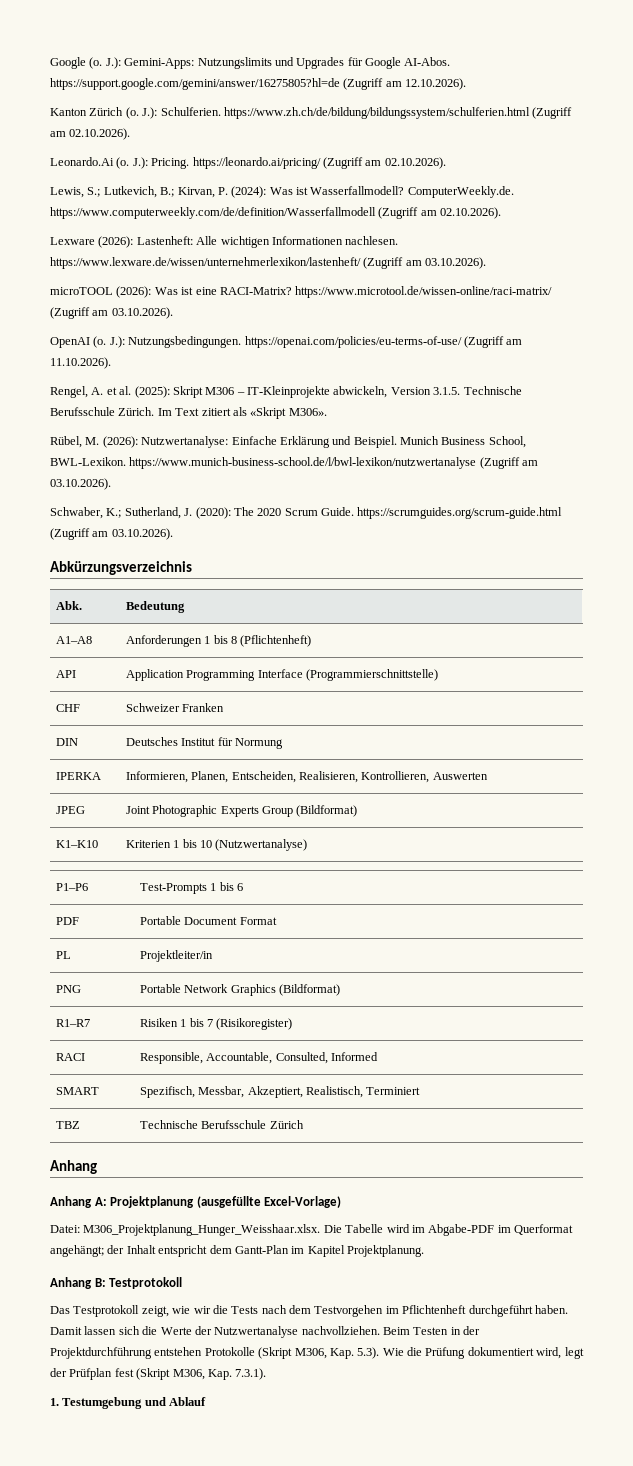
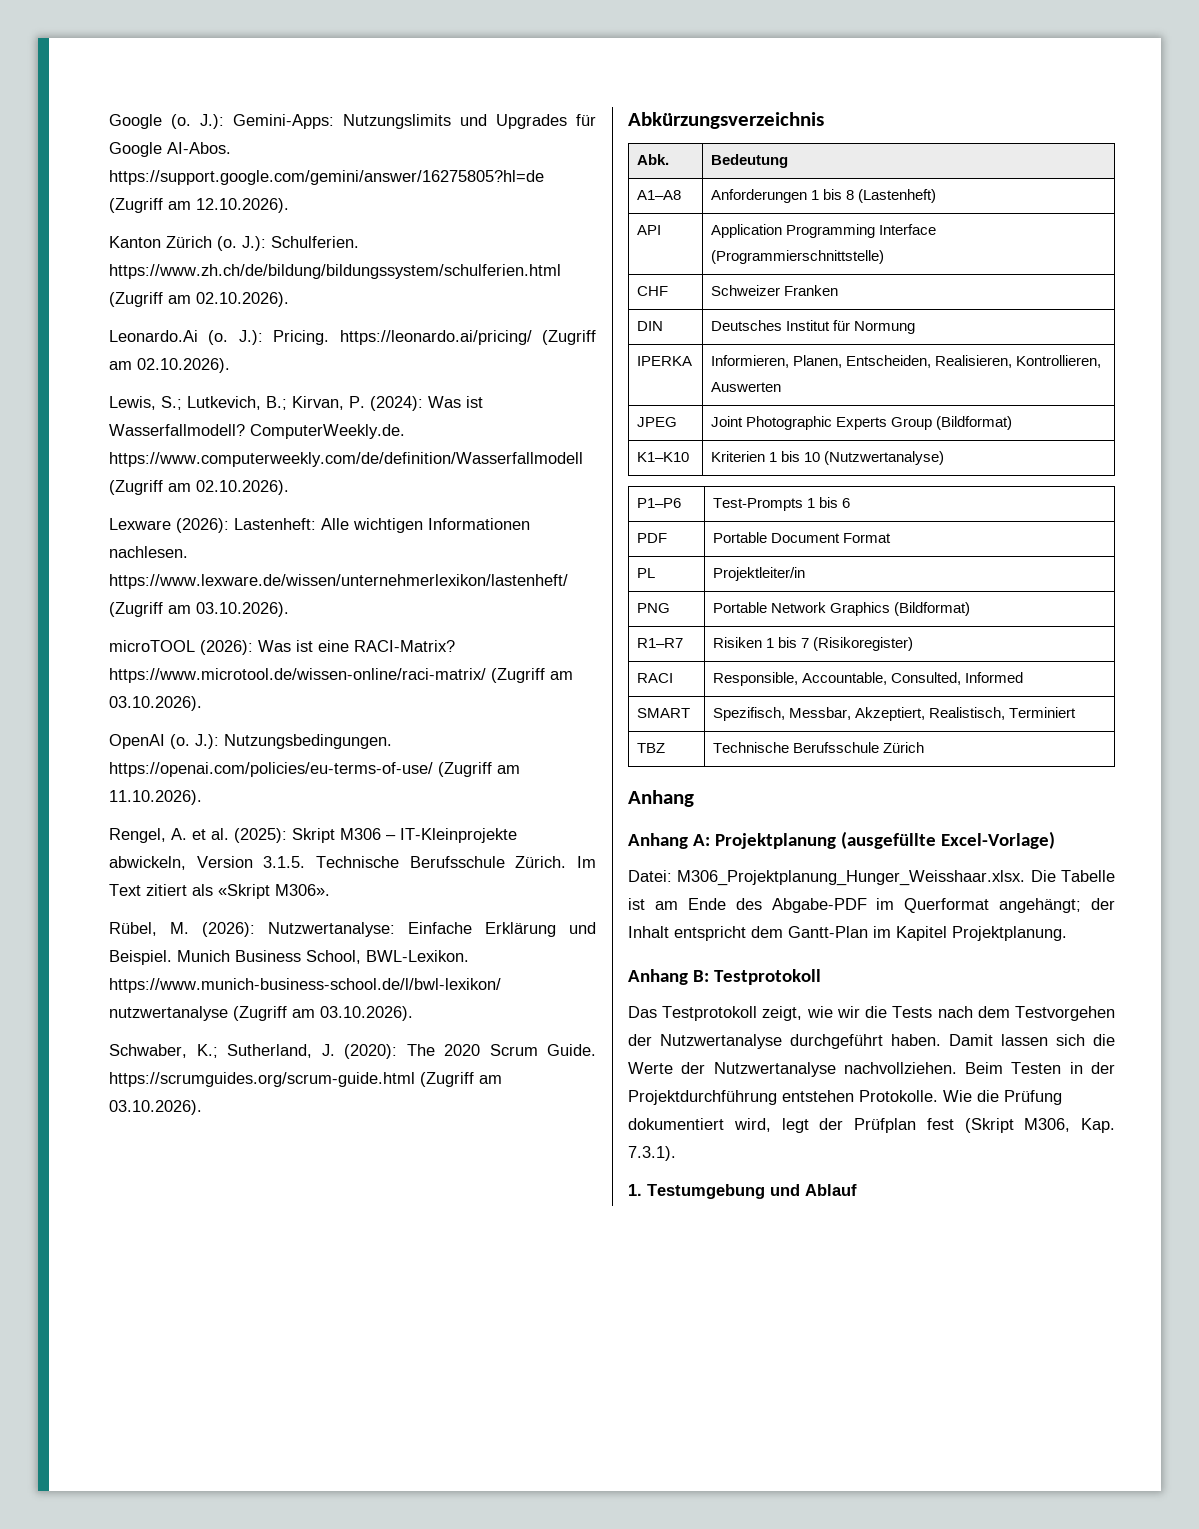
- A1–A8 | Anforderungen 1 bis 8 (Pflichtenheft)
+ A1–A8 | Anforderungen 1 bis 8 (Lastenheft)
- Datei: M306_Projektplanung_Hunger_Weisshaar.xlsx. Die Tabelle wird im Abgabe-PDF im Querformat angehängt; der Inhalt entspricht dem Gantt-Plan im Kapitel Projektplanung.
+ Datei: M306_Projektplanung_Hunger_Weisshaar.xlsx. Die Tabelle ist am Ende des Abgabe-PDF im Querformat angehängt; der Inhalt entspricht dem Gantt-Plan im Kapitel Projektplanung.
- Das Testprotokoll zeigt, wie wir die Tests nach dem Testvorgehen im Pflichtenheft durchgeführt haben.
+ Das Testprotokoll zeigt, wie wir die Tests nach dem Testvorgehen der Nutzwertanalyse durchgeführt haben.
- Beim Testen in der Projektdurchführung entstehen Protokolle (Skript M306, Kap. 5.3). Wie die Prüfung dokumentiert wird, legt der Prüfplan fest (Skript M306, Kap. 7.3.1).
+ Beim Testen in der Projektdurchführung entstehen Protokolle. Wie die Prüfung dokumentiert wird, legt der Prüfplan fest (Skript M306, Kap. 7.3.1).

